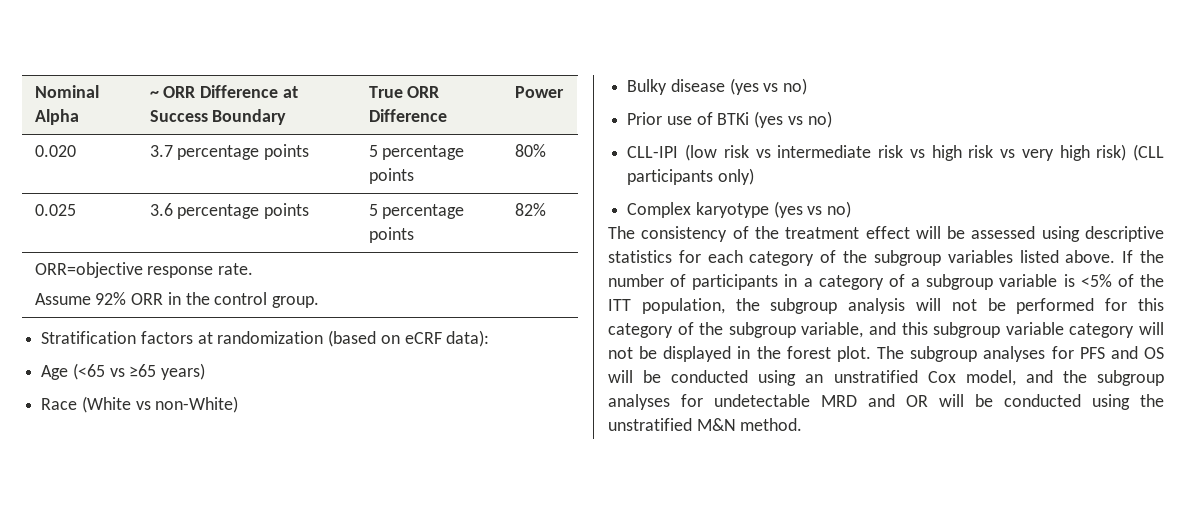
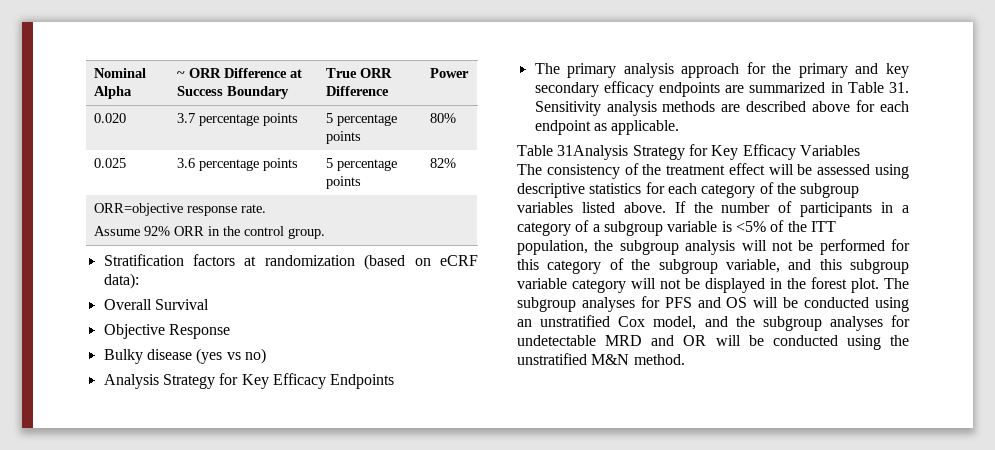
- Age (<65 vs ≥65 years)
- Race (White vs non-White)
+ Overall Survival
+ Objective Response
- Prior use of BTKi (yes vs no)
- CLL-IPI (low risk vs intermediate risk vs high risk vs very high risk) (CLL participants only)
- Complex karyotype (yes vs no)
+ Analysis Strategy for Key Efficacy Endpoints
+ The primary analysis approach for the primary and key secondary efficacy endpoints are summarized in Table 31. Sensitivity analysis methods are described above for each endpoint as applicable.
+ Table 31Analysis Strategy for Key Efficacy Variables

